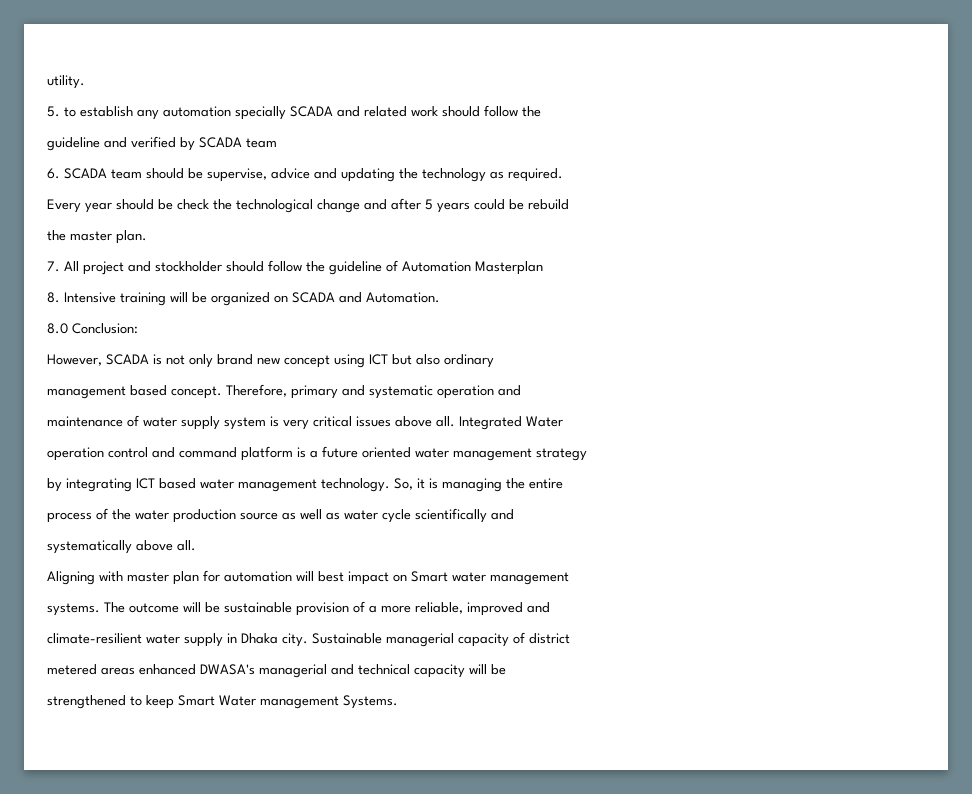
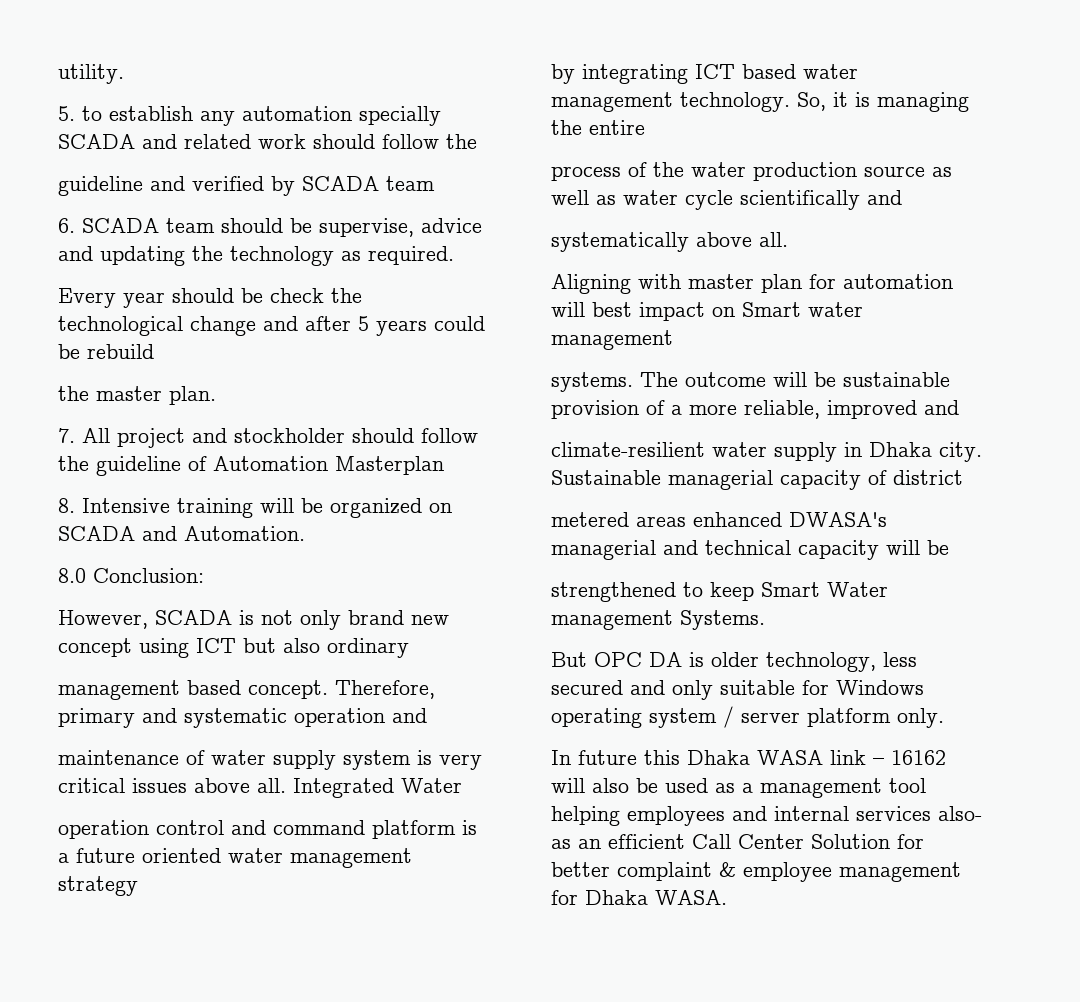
+ But OPC DA is older technology, less secured and only suitable for Windows operating system / server platform only.
+ In future this Dhaka WASA link – 16162 will also be used as a management tool helping employees and internal services also- as an efficient Call Center Solution for better complaint & employee management for Dhaka WASA.

